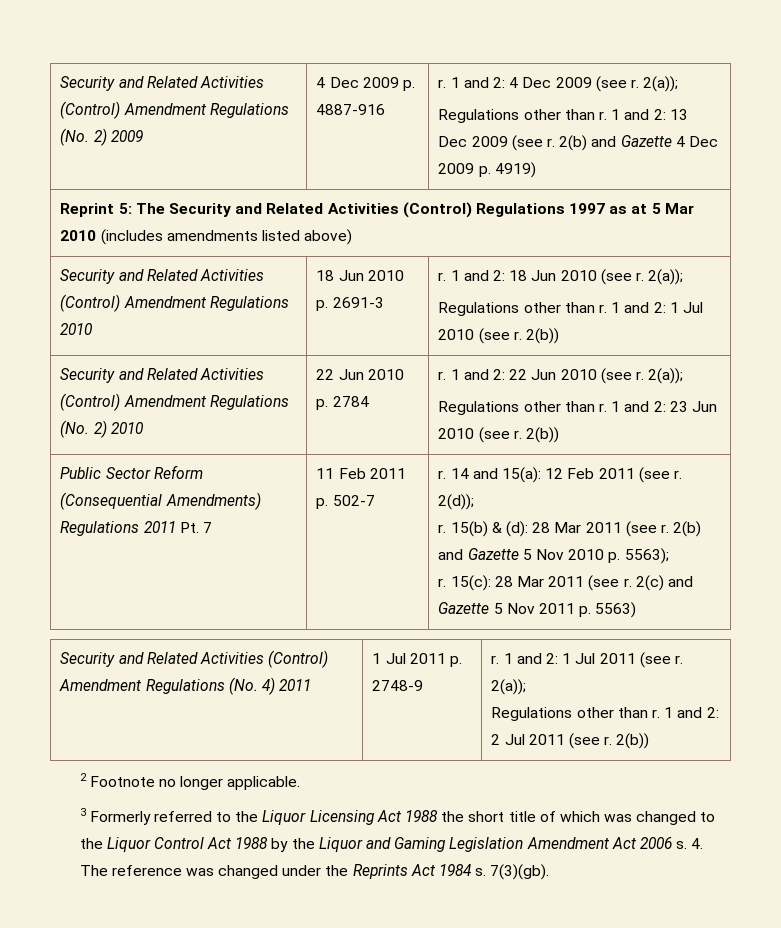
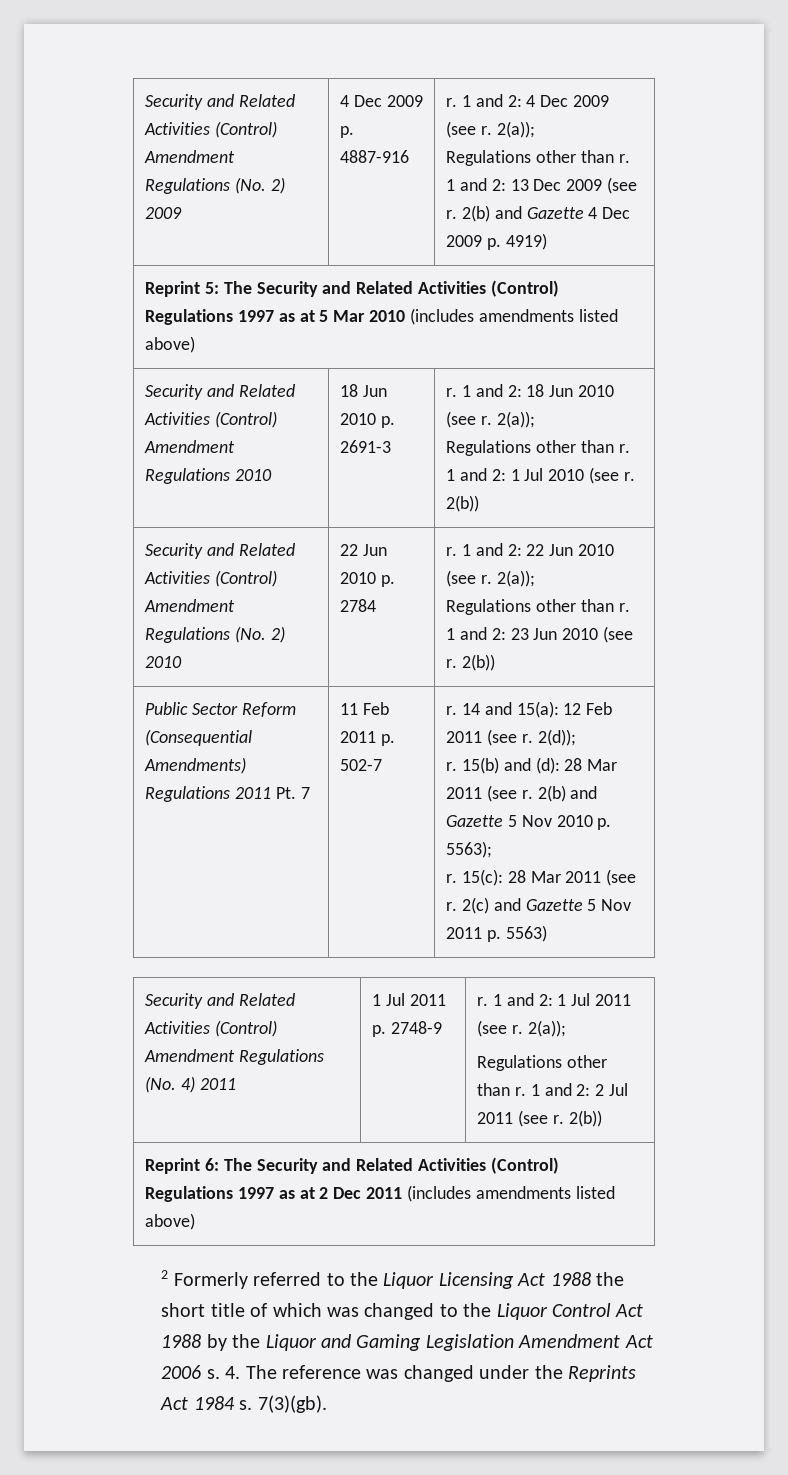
- 15(b) & (d): 28 Mar 2011 (see r.
+ 15(b) and (d): 28 Mar 2011 (see r.
- 2 Footnote no longer applicable.
- 3 Formerly referred to the Liquor Licensing Act 1988 the short title of which was changed to the Liquor Control Act 1988 by the Liquor and Gaming Legislation Amendment Act 2006 s.
+ Reprint 6: The Security and Related Activities (Control) Regulations 1997 as at 2 Dec 2011 (includes amendments listed above)
+ 2 Formerly referred to the Liquor Licensing Act 1988 the short title of which was changed to the Liquor Control Act 1988 by the Liquor and Gaming Legislation Amendment Act 2006 s.

